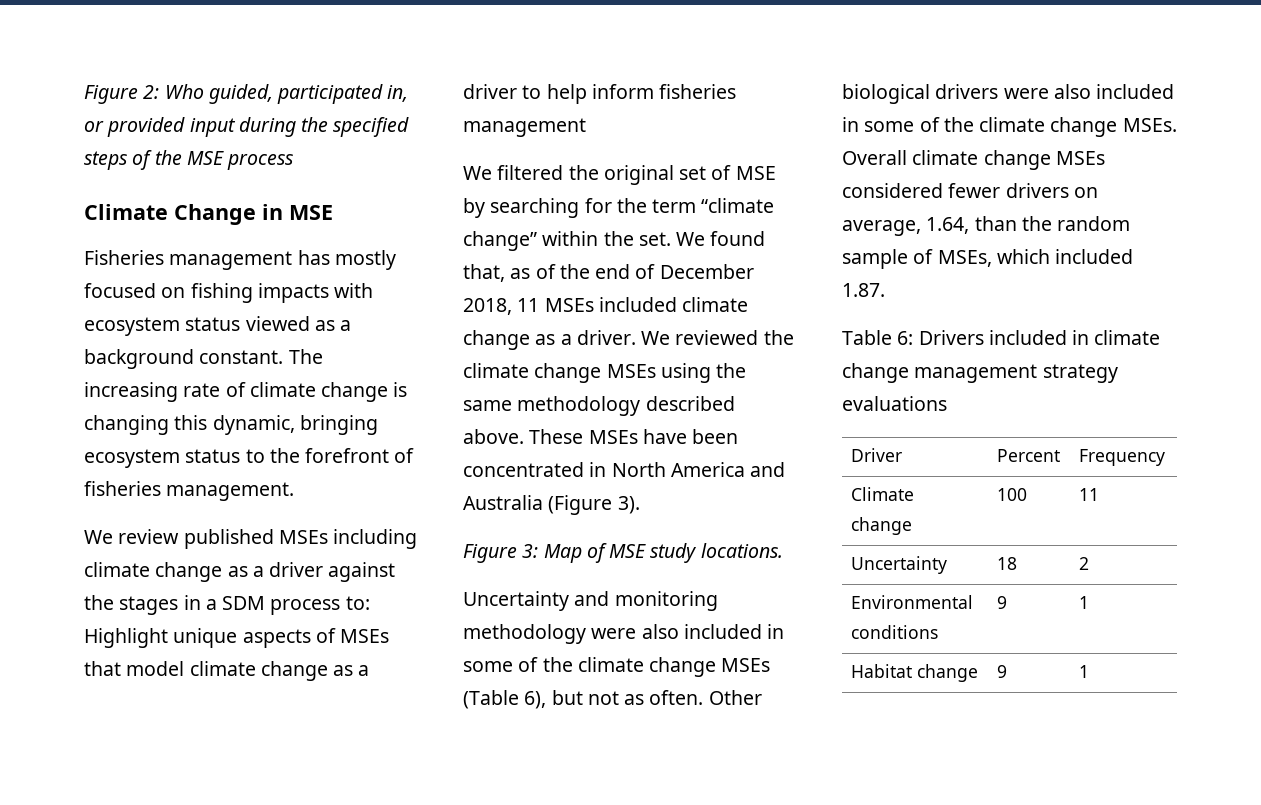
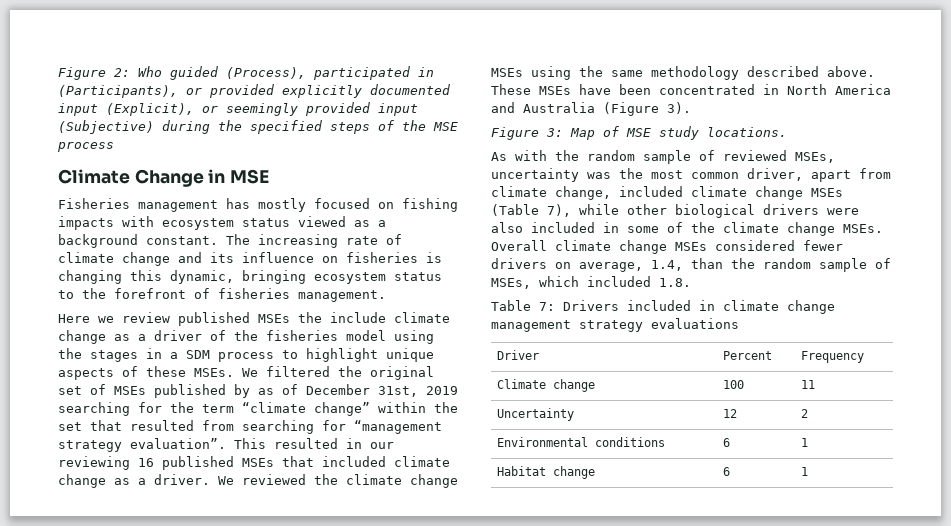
- Figure 2: Who guided, participated in, or provided input during the specified steps of the MSE process
+ Figure 2: Who guided (Process), participated in (Participants), or provided explicitly documented input (Explicit), or seemingly provided input (Subjective) during the specified steps of the MSE process
- The increasing rate of climate change is changing this dynamic, bringing ecosystem status to the forefront of fisheries management.
+ The increasing rate of climate change and its influence on fisheries is changing this dynamic, bringing ecosystem status to the forefront of fisheries management.
- We review published MSEs including climate change as a driver against the stages in a SDM process to: Highlight unique aspects of MSEs that model climate change as a driver to help inform fisheries management
- We filtered the original set of MSE by searching for the term “climate change” within the set. We found that, as of the end of December 2018, 11 MSEs included climate change as a driver.
+ Here we review published MSEs the include climate change as a driver of the fisheries model using the stages in a SDM process to highlight unique aspects of these MSEs. We filtered the original set of MSEs published by as of December 31st, 2019 searching for the term “climate change” within the set that resulted from searching for “management strategy evaluation”. This resulted in our reviewing 16 published MSEs that included climate change as a driver.
- Uncertainty and monitoring methodology were also included in some of the climate change MSEs (Table 6), but not as often. Other biological drivers were also included in some of the climate change MSEs.
+ As with the random sample of reviewed MSEs, uncertainty was the most common driver, apart from climate change, included climate change MSEs (Table 7), while other biological drivers were also included in some of the climate change MSEs.
- Overall climate change MSEs considered fewer drivers on average, 1.64, than the random sample of MSEs, which included 1.87.
+ Overall climate change MSEs considered fewer drivers on average, 1.4, than the random sample of MSEs, which included 1.8.
- Table 6: Drivers included in climate change management strategy evaluations
+ Table 7: Drivers included in climate change management strategy evaluations
- Uncertainty | 18 | 2
+ Uncertainty | 12 | 2
- Environmental conditions | 9 | 1
+ Environmental conditions | 6 | 1
- Habitat change | 9 | 1
+ Habitat change | 6 | 1

